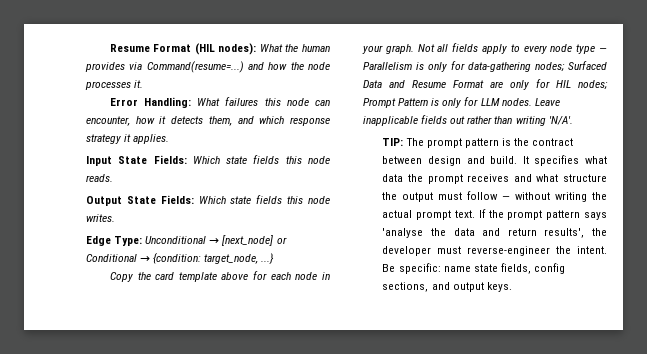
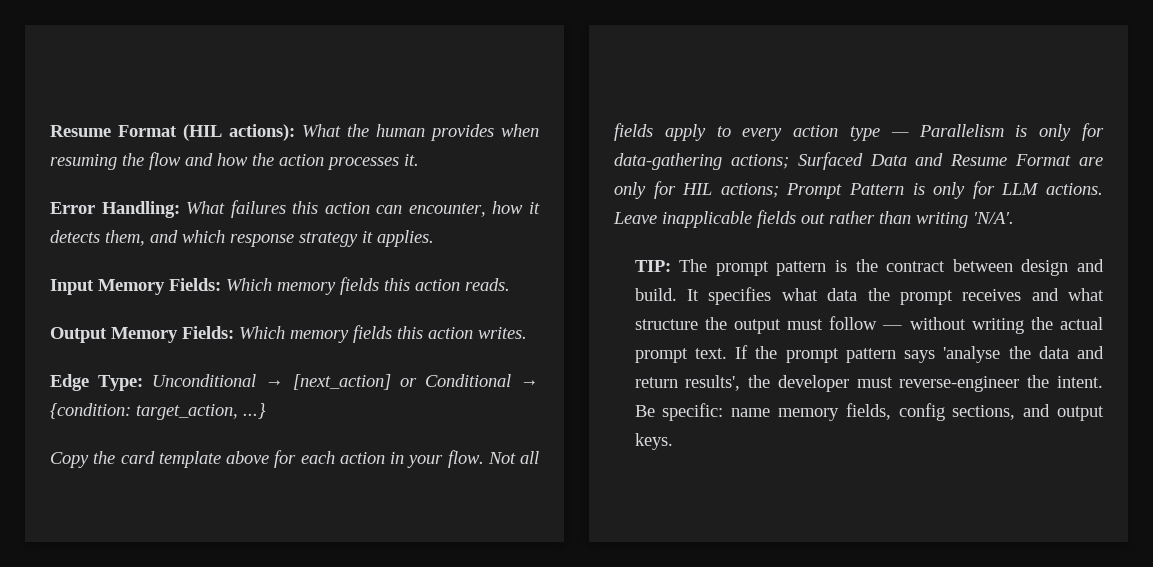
- Resume Format (HIL nodes): What the human provides via Command(resume=...) and how the node processes it.
+ Resume Format (HIL actions): What the human provides when resuming the flow and how the action processes it.
- Error Handling: What failures this node can encounter, how it detects them, and which response strategy it applies.
+ Error Handling: What failures this action can encounter, how it detects them, and which response strategy it applies.
- Input State Fields: Which state fields this node reads.
+ Input Memory Fields: Which memory fields this action reads.
- Output State Fields: Which state fields this node writes.
+ Output Memory Fields: Which memory fields this action writes.
- Edge Type: Unconditional → [next_node] or Conditional → {condition: target_node, ...}
+ Edge Type: Unconditional → [next_action] or Conditional → {condition: target_action, ...}
- Copy the card template above for each node in your graph.
+ Copy the card template above for each action in your flow.
- Not all fields apply to every node type — Parallelism is only for data-gathering nodes; Surfaced Data and Resume Format are only for HIL nodes; Prompt Pattern is only for LLM nodes.
+ Not all fields apply to every action type — Parallelism is only for data-gathering actions; Surfaced Data and Resume Format are only for HIL actions; Prompt Pattern is only for LLM actions.
- Be specific: name state fields, config sections, and output keys.
+ Be specific: name memory fields, config sections, and output keys.

